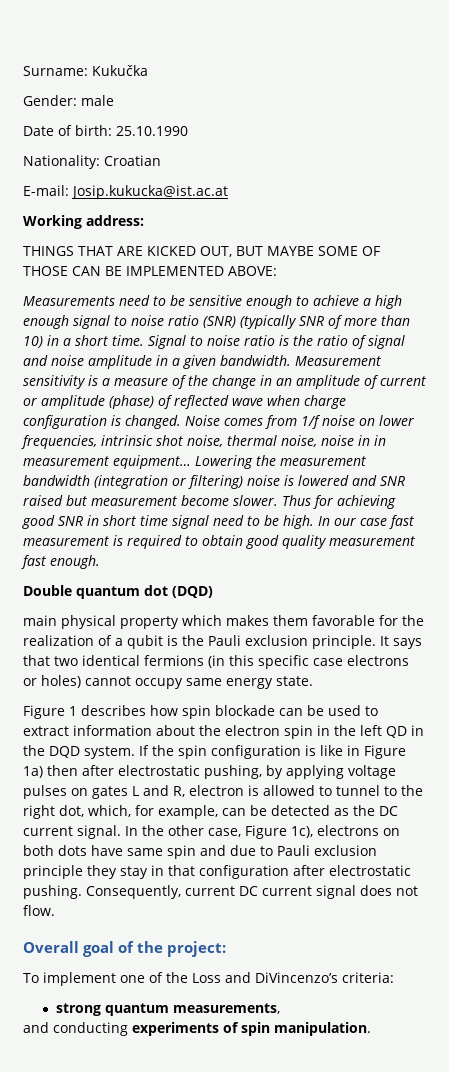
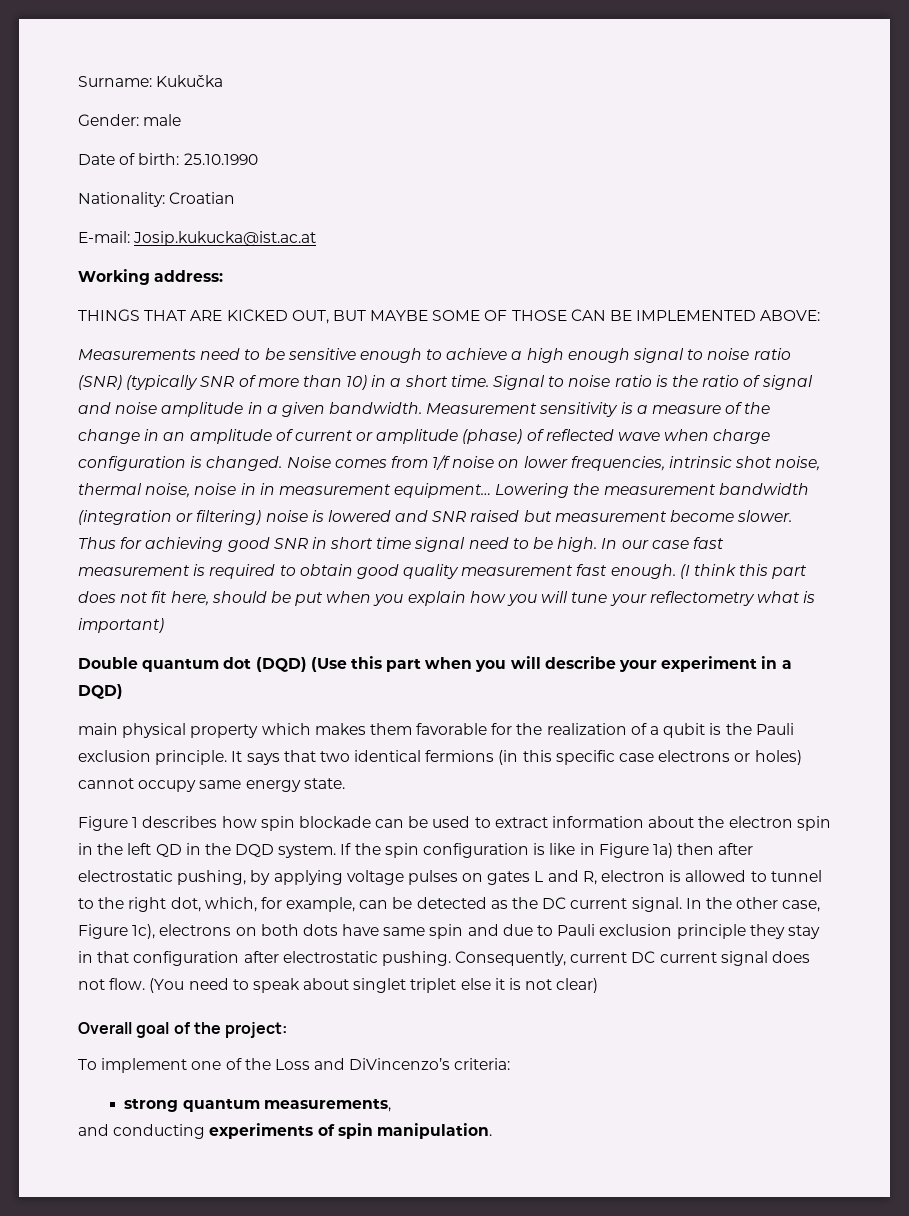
- In our case fast measurement is required to obtain good quality measurement fast enough.
- Double quantum dot (DQD)
+ In our case fast measurement is required to obtain good quality measurement fast enough. (I think this part does not fit here, should be put when you explain how you will tune your reflectometry what is important)
+ Double quantum dot (DQD) (Use this part when you will describe your experiment in a DQD)
+ (You need to speak about singlet triplet else it is not clear)

